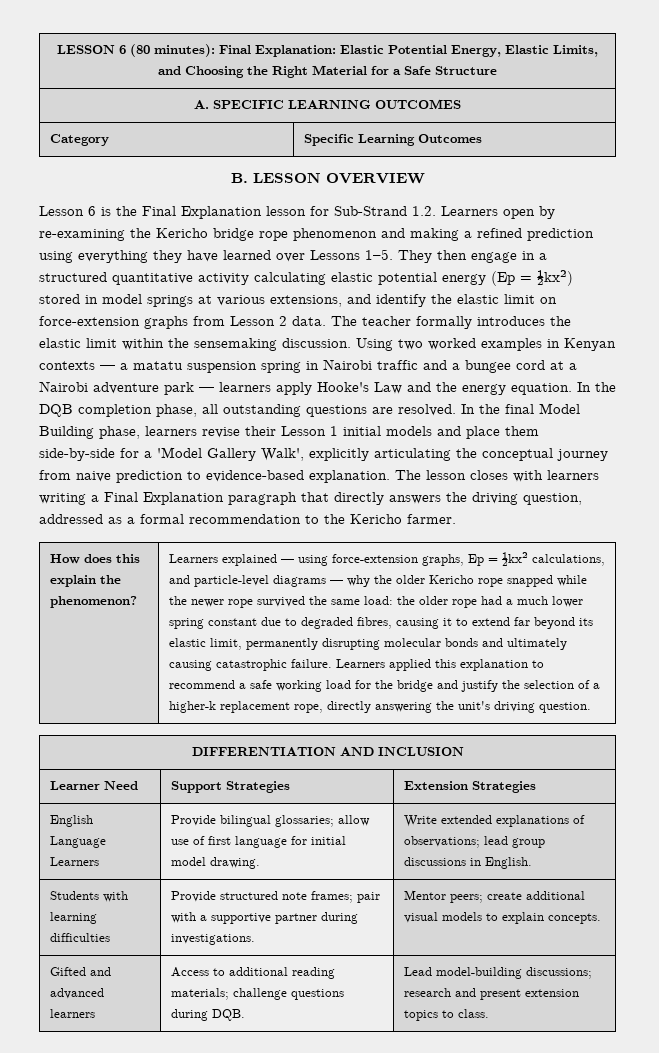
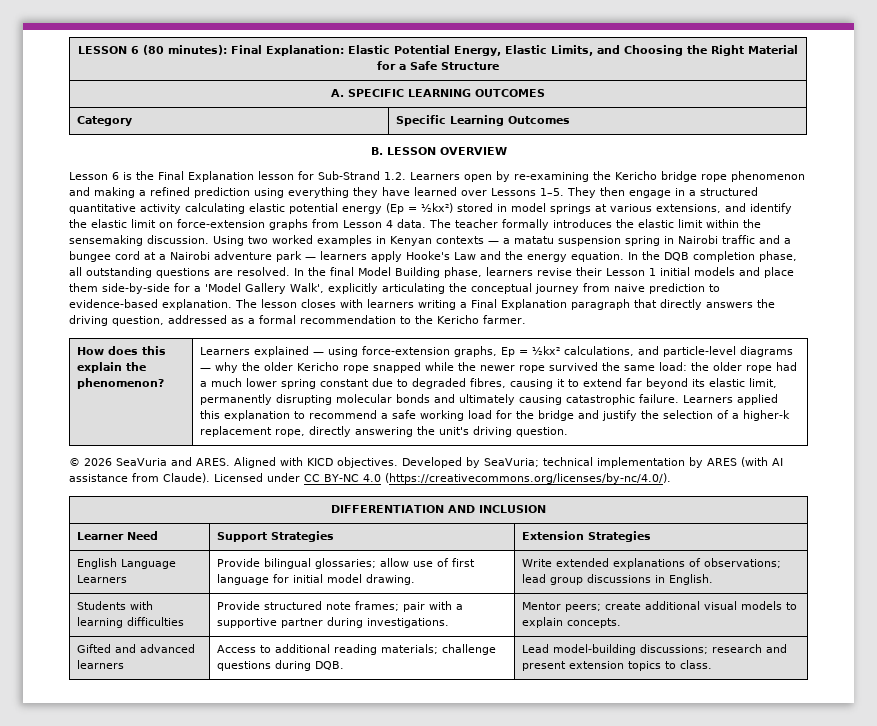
- They then engage in a structured quantitative activity calculating elastic potential energy (Ep = ½kx²) stored in model springs at various extensions, and identify the elastic limit on force-extension graphs from Lesson 2 data.
+ They then engage in a structured quantitative activity calculating elastic potential energy (Ep = ½kx²) stored in model springs at various extensions, and identify the elastic limit on force-extension graphs from Lesson 4 data.
+ © 2026 SeaVuria and ARES. Aligned with KICD objectives. Developed by SeaVuria; technical implementation by ARES (with AI assistance from Claude). Licensed under CC BY-NC 4.0 (https://creativecommons.org/licenses/by-nc/4.0/).

